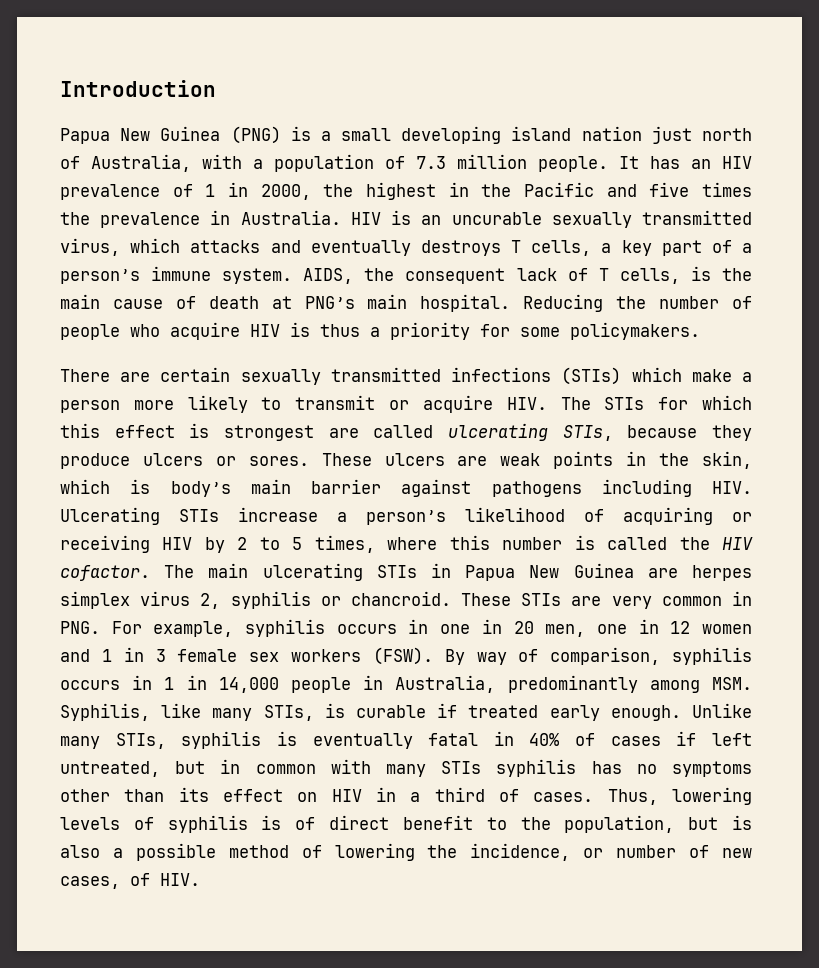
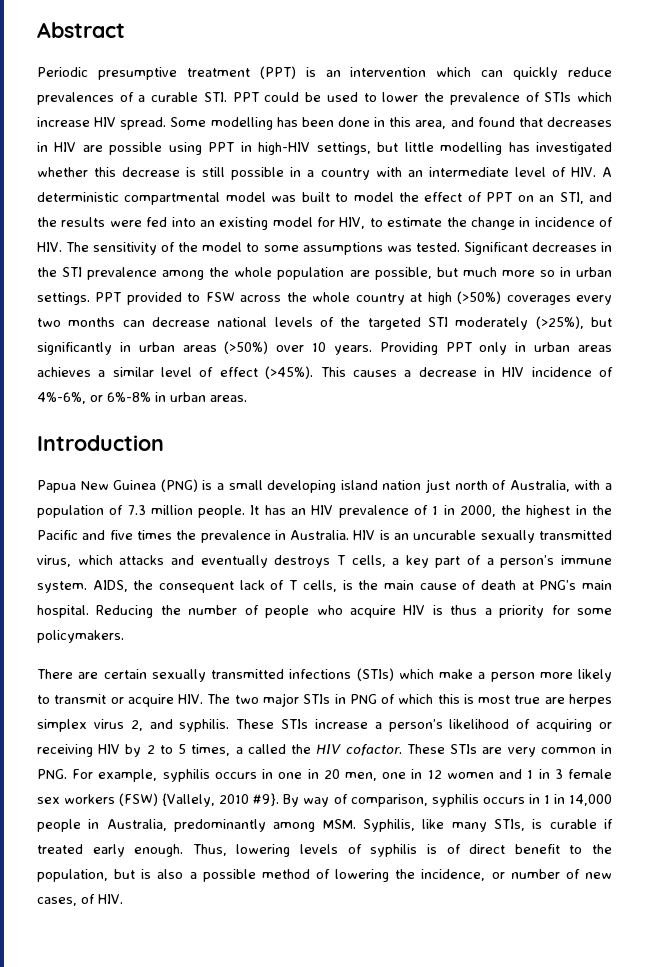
+ Abstract
+ Periodic presumptive treatment (PPT) is an intervention which can quickly reduce prevalences of a curable STI. PPT could be used to lower the prevalence of STIs which increase HIV spread. Some modelling has been done in this area, and found that decreases in HIV are possible using PPT in high-HIV settings, but little modelling has investigated whether this decrease is still possible in a country with an intermediate level of HIV. A deterministic compartmental model was built to model the effect of PPT on an STI, and the results were fed into an existing model for HIV, to estimate the change in incidence of HIV. The sensitivity of the model to some assumptions was tested. Significant decreases in the STI prevalence among the whole population are possible, but much more so in urban settings. PPT provided to FSW across the whole country at high (>50%) coverages every two months can decrease national levels of the targeted STI moderately (>25%), but significantly in urban areas (>50%) over 10 years. Providing PPT only in urban areas achieves a similar level of effect (>45%). This causes a decrease in HIV incidence of 4%-6%, or 6%-8% in urban areas.
- There are certain sexually transmitted infections (STIs) which make a person more likely to transmit or acquire HIV. The STIs for which this effect is strongest are called ulcerating STIs, because they produce ulcers or sores. These ulcers are weak points in the skin, which is body’s main barrier against pathogens including HIV. Ulcerating STIs increase a person’s likelihood of acquiring or receiving HIV by 2 to 5 times, where this number is called the HIV cofactor. The main ulcerating STIs in Papua New Guinea are herpes simplex virus 2, syphilis or chancroid.
+ There are certain sexually transmitted infections (STIs) which make a person more likely to transmit or acquire HIV. The two major STIs in PNG of which this is most true are herpes simplex virus 2, and syphilis. These STIs increase a person’s likelihood of acquiring or receiving HIV by 2 to 5 times, a called the HIV cofactor.
- These STIs are very common in PNG. For example, syphilis occurs in one in 20 men, one in 12 women and 1 in 3 female sex workers (FSW).
+ These STIs are very common in PNG. For example, syphilis occurs in one in 20 men, one in 12 women and 1 in 3 female sex workers (FSW) {Vallely, 2010 #9}.
- Unlike many STIs, syphilis is eventually fatal in 40% of cases if left untreated, but in common with many STIs syphilis has no symptoms other than its effect on HIV in a third of cases.

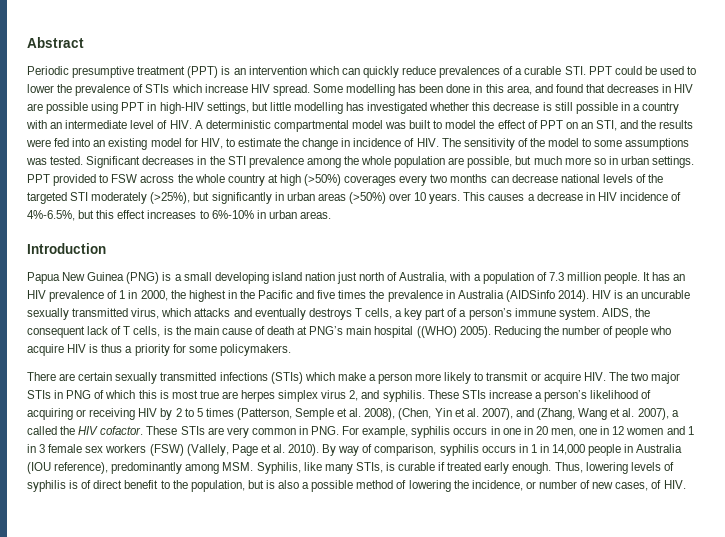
- Providing PPT only in urban areas achieves a similar level of effect (>45%).
- This causes a decrease in HIV incidence of 4%-6%, or 6%-8% in urban areas.
+ This causes a decrease in HIV incidence of 4%-6.5%, but this effect increases to 6%-10% in urban areas.
- It has an HIV prevalence of 1 in 2000, the highest in the Pacific and five times the prevalence in Australia.
+ It has an HIV prevalence of 1 in 2000, the highest in the Pacific and five times the prevalence in Australia (AIDSinfo 2014).
- AIDS, the consequent lack of T cells, is the main cause of death at PNG’s main hospital.
+ AIDS, the consequent lack of T cells, is the main cause of death at PNG’s main hospital ((WHO) 2005).
- These STIs increase a person’s likelihood of acquiring or receiving HIV by 2 to 5 times, a called the HIV cofactor.
+ These STIs increase a person’s likelihood of acquiring or receiving HIV by 2 to 5 times (Patterson, Semple et al. 2008), (Chen, Yin et al. 2007), and (Zhang, Wang et al. 2007), a called the HIV cofactor.
- These STIs are very common in PNG. For example, syphilis occurs in one in 20 men, one in 12 women and 1 in 3 female sex workers (FSW) {Vallely, 2010 #9}.
+ These STIs are very common in PNG. For example, syphilis occurs in one in 20 men, one in 12 women and 1 in 3 female sex workers (FSW) (Vallely, Page et al. 2010).
- By way of comparison, syphilis occurs in 1 in 14,000 people in Australia, predominantly among MSM. Syphilis, like many STIs, is curable if treated early enough.
+ By way of comparison, syphilis occurs in 1 in 14,000 people in Australia (IOU reference), predominantly among MSM. Syphilis, like many STIs, is curable if treated early enough.

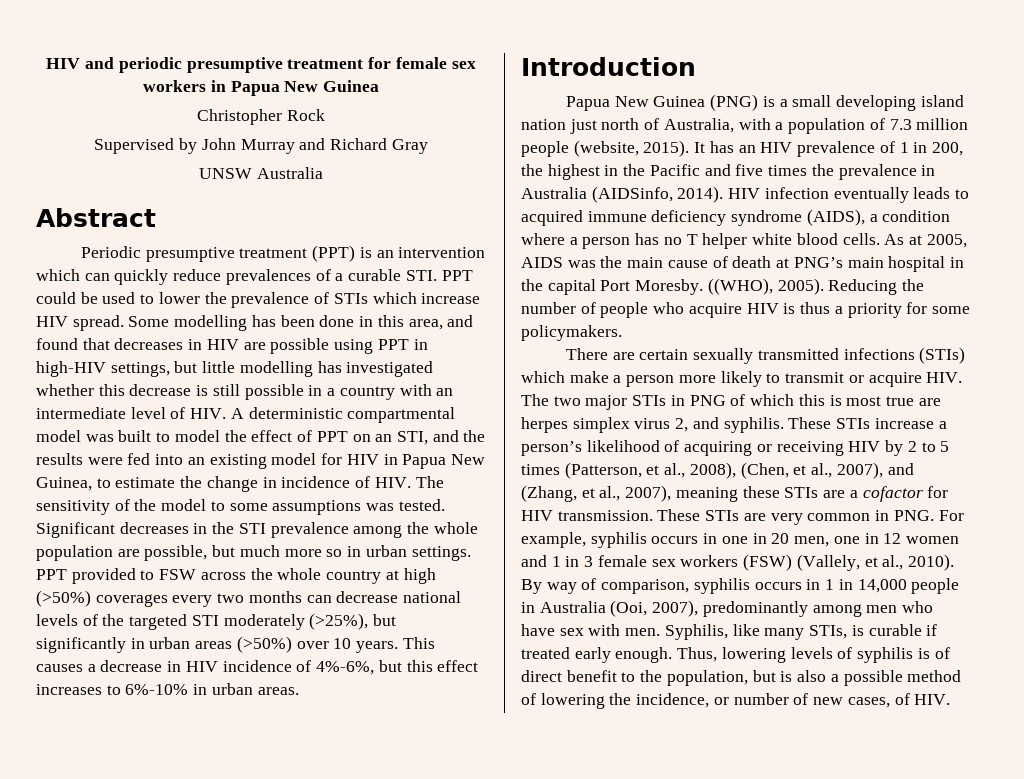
+ HIV and periodic presumptive treatment for female sex workers in Papua New Guinea
+ Christopher Rock
+ Supervised by John Murray and Richard Gray
+ UNSW Australia
- Some modelling has been done in this area, and found that decreases in HIV are possible using PPT in high-HIV settings, but little modelling has investigated whether this decrease is still possible in a country with an intermediate level of HIV. A deterministic compartmental model was built to model the effect of PPT on an STI, and the results were fed into an existing model for HIV, to estimate the change in incidence of HIV. The sensitivity of the model to some assumptions was tested.
+ Some modelling has been done in this area, and found that decreases in HIV are possible using PPT in high-HIV settings, but little modelling has investigated whether this decrease is still possible in a country with an intermediate level of HIV. A deterministic compartmental model was built to model the effect of PPT on an STI, and the results were fed into an existing model for HIV in Papua New Guinea, to estimate the change in incidence of HIV. The sensitivity of the model to some assumptions was tested.
- This causes a decrease in HIV incidence of 4%-6.5%, but this effect increases to 6%-10% in urban areas.
+ This causes a decrease in HIV incidence of 4%-6%, but this effect increases to 6%-10% in urban areas.
- Papua New Guinea (PNG) is a small developing island nation just north of Australia, with a population of 7.3 million people.
+ Papua New Guinea (PNG) is a small developing island nation just north of Australia, with a population of 7.3 million people (website, 2015).
- It has an HIV prevalence of 1 in 2000, the highest in the Pacific and five times the prevalence in Australia (AIDSinfo 2014).
+ It has an HIV prevalence of 1 in 200, the highest in the Pacific and five times the prevalence in Australia (AIDSinfo, 2014).
- HIV is an uncurable sexually transmitted virus, which attacks and eventually destroys T cells, a key part of a person’s immune system. AIDS, the consequent lack of T cells, is the main cause of death at PNG’s main hospital ((WHO) 2005).
+ HIV infection eventually leads to acquired immune deficiency syndrome (AIDS), a condition where a person has no T helper white blood cells. As at 2005, AIDS was the main cause of death at PNG’s main hospital in the capital Port Moresby. ((WHO), 2005).
- These STIs increase a person’s likelihood of acquiring or receiving HIV by 2 to 5 times (Patterson, Semple et al. 2008), (Chen, Yin et al. 2007), and (Zhang, Wang et al. 2007), a called the HIV cofactor.
+ These STIs increase a person’s likelihood of acquiring or receiving HIV by 2 to 5 times (Patterson, et al., 2008), (Chen, et al., 2007), and (Zhang, et al., 2007), meaning these STIs are a cofactor for HIV transmission.
- These STIs are very common in PNG. For example, syphilis occurs in one in 20 men, one in 12 women and 1 in 3 female sex workers (FSW) (Vallely, Page et al. 2010).
+ These STIs are very common in PNG. For example, syphilis occurs in one in 20 men, one in 12 women and 1 in 3 female sex workers (FSW) (Vallely, et al., 2010).
- By way of comparison, syphilis occurs in 1 in 14,000 people in Australia (IOU reference), predominantly among MSM. Syphilis, like many STIs, is curable if treated early enough.
+ By way of comparison, syphilis occurs in 1 in 14,000 people in Australia (Ooi, 2007), predominantly among men who have sex with men. Syphilis, like many STIs, is curable if treated early enough.

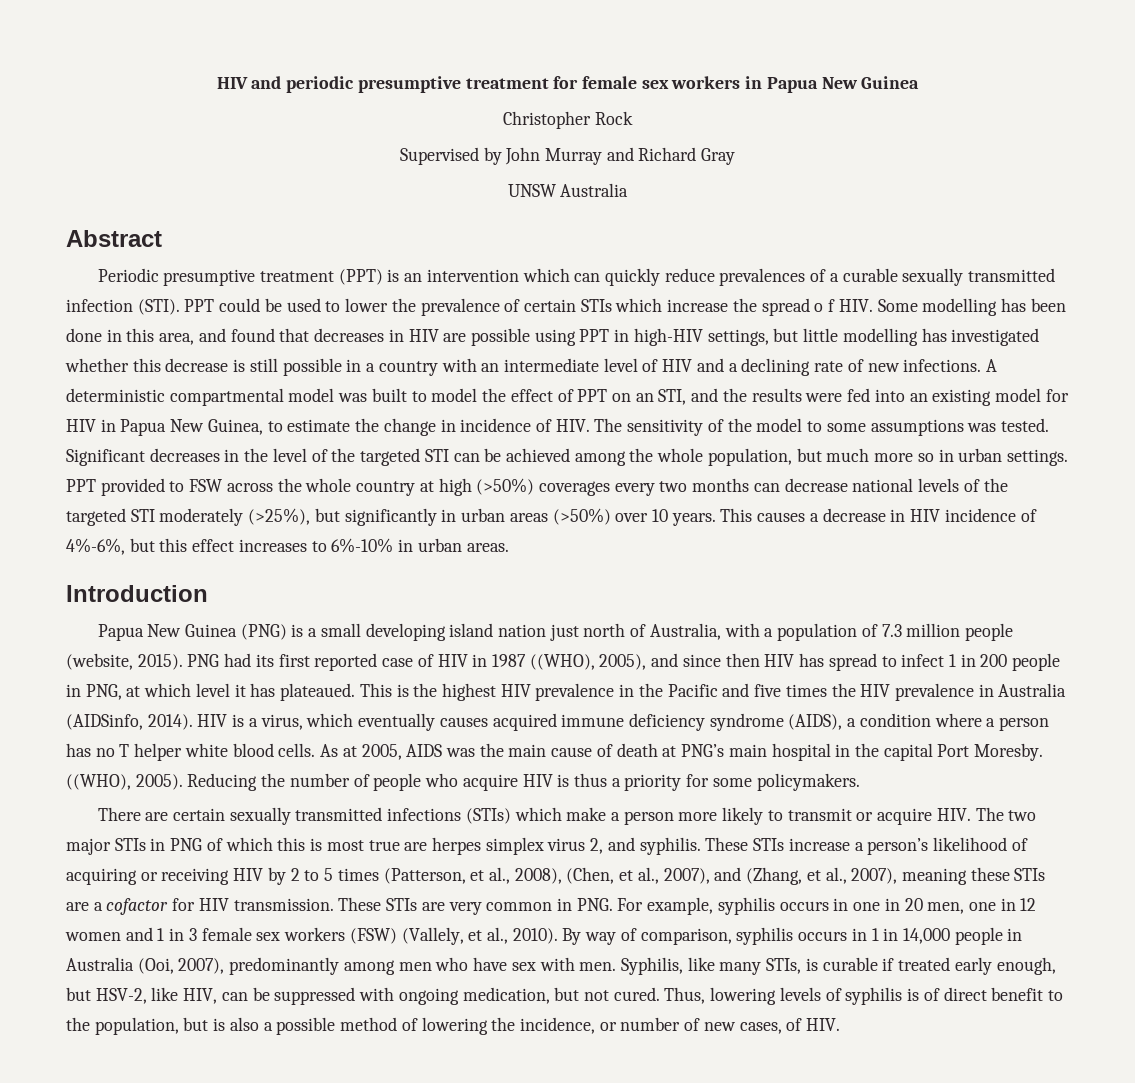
- Periodic presumptive treatment (PPT) is an intervention which can quickly reduce prevalences of a curable STI. PPT could be used to lower the prevalence of STIs which increase HIV spread. Some modelling has been done in this area, and found that decreases in HIV are possible using PPT in high-HIV settings, but little modelling has investigated whether this decrease is still possible in a country with an intermediate level of HIV. A deterministic compartmental model was built to model the effect of PPT on an STI, and the results were fed into an existing model for HIV in Papua New Guinea, to estimate the change in incidence of HIV. The sensitivity of the model to some assumptions was tested.
+ Periodic presumptive treatment (PPT) is an intervention which can quickly reduce prevalences of a curable sexually transmitted infection (STI). PPT could be used to lower the prevalence of certain STIs which increase the spread o f HIV. Some modelling has been done in this area, and found that decreases in HIV are possible using PPT in high-HIV settings, but little modelling has investigated whether this decrease is still possible in a country with an intermediate level of HIV and a declining rate of new infections. A deterministic compartmental model was built to model the effect of PPT on an STI, and the results were fed into an existing model for HIV in Papua New Guinea, to estimate the change in incidence of HIV. The sensitivity of the model to some assumptions was tested.
- Significant decreases in the STI prevalence among the whole population are possible, but much more so in urban settings.
+ Significant decreases in the level of the targeted STI can be achieved among the whole population, but much more so in urban settings.
- It has an HIV prevalence of 1 in 200, the highest in the Pacific and five times the prevalence in Australia (AIDSinfo, 2014).
+ PNG had its first reported case of HIV in 1987 ((WHO), 2005), and since then HIV has spread to infect 1 in 200 people in PNG, at which level it has plateaued. This is the highest HIV prevalence in the Pacific and five times the HIV prevalence in Australia (AIDSinfo, 2014).
- HIV infection eventually leads to acquired immune deficiency syndrome (AIDS), a condition where a person has no T helper white blood cells.
+ HIV is a virus, which eventually causes acquired immune deficiency syndrome (AIDS), a condition where a person has no T helper white blood cells.
- Syphilis, like many STIs, is curable if treated early enough.
+ Syphilis, like many STIs, is curable if treated early enough, but HSV-2, like HIV, can be suppressed with ongoing medication, but not cured.

